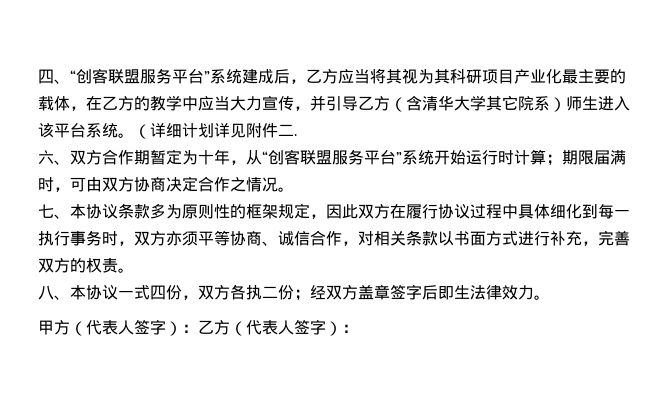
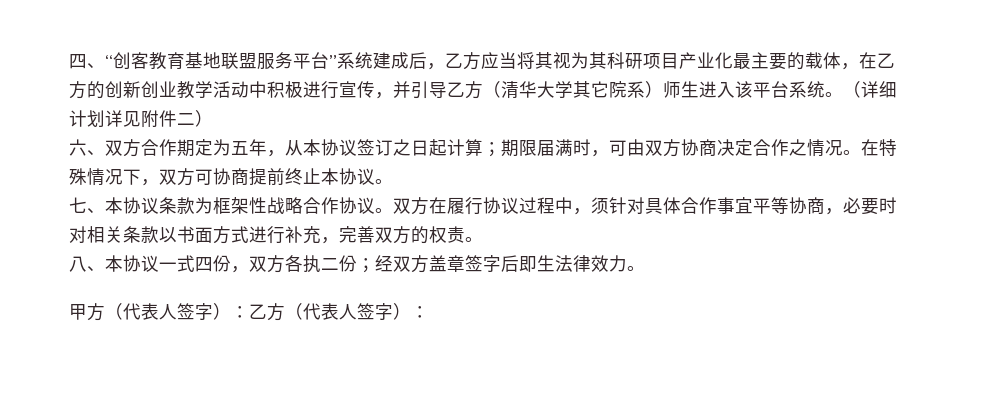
- 四、“创客联盟服务平台”系统建成后，乙方应当将其视为其科研项目产业化最主要的载体，在乙方的教学中应当大力宣传，并引导乙方（含清华大学其它院系）师生进入该平台系统。
+ 四、“创客教育基地联盟服务平台”系统建成后，乙方应当将其视为其科研项目产业化最主要的载体，在乙方的创新创业教学活动中积极进行宣传，并引导乙方（清华大学其它院系）师生进入该平台系统。
- （详细计划详见附件二.
+ （详细计划详见附件二）
- 六、双方合作期暂定为十年，从“创客联盟服务平台”系统开始运行时计算；期限届满时，可由双方协商决定合作之情况。
- 七、本协议条款多为原则性的框架规定，因此双方在履行协议过程中具体细化到每一执行事务时，双方亦须平等协商、诚信合作，对相关条款以书面方式进行补充，完善双方的权责。
+ 六、双方合作期定为五年，从本协议签订之日起计算；期限届满时，可由双方协商决定合作之情况。在特殊情况下，双方可协商提前终止本协议。
+ 七、本协议条款为框架性战略合作协议。双方在履行协议过程中，须针对具体合作事宜平等协商，必要时对相关条款以书面方式进行补充，完善双方的权责。

